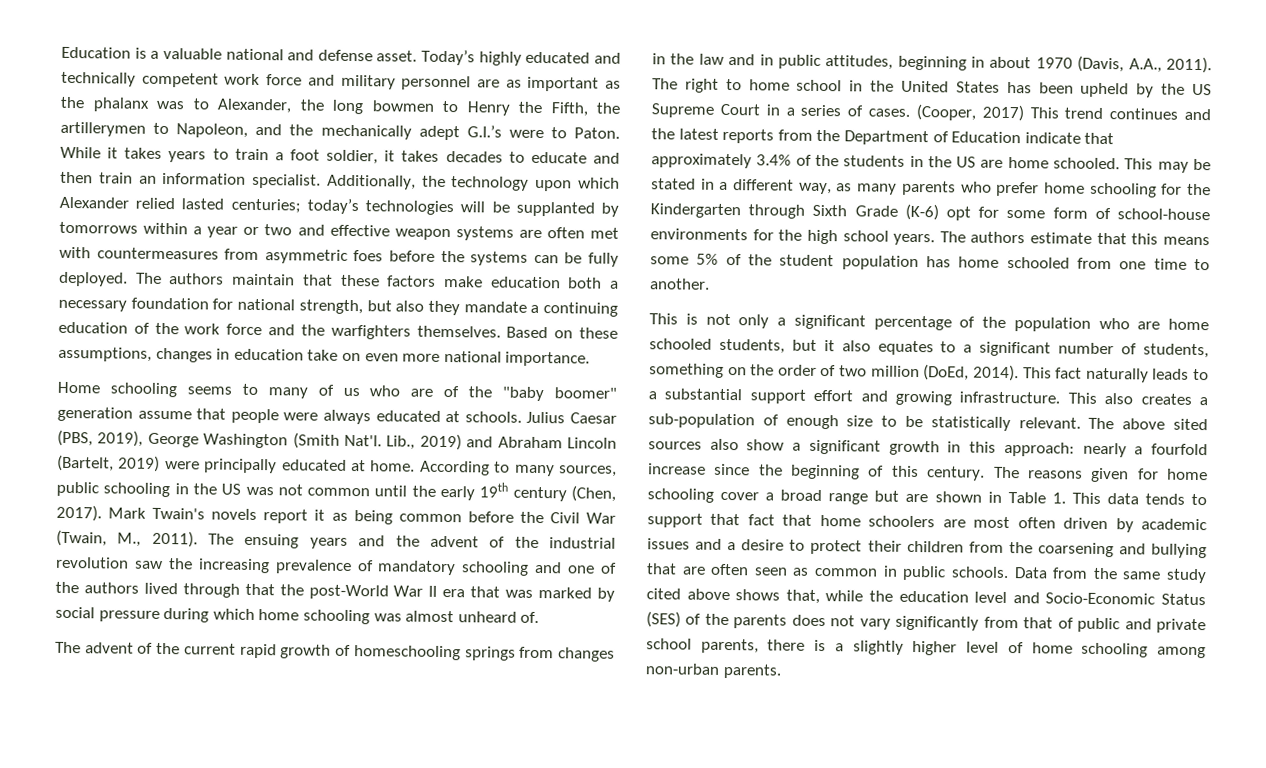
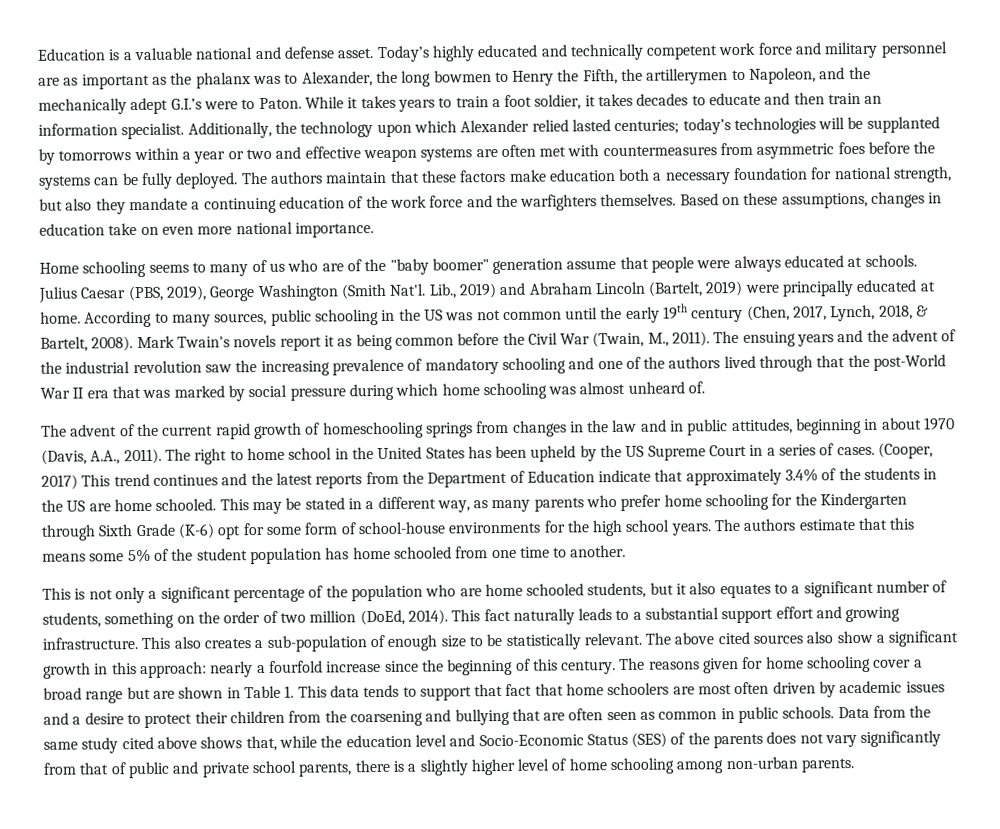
- According to many sources, public schooling in the US was not common until the early 19th century (Chen, 2017).
+ According to many sources, public schooling in the US was not common until the early 19th century (Chen, 2017, Lynch, 2018, & Bartelt, 2008).
- The above sited sources also show a significant growth in this approach: nearly a fourfold increase since the beginning of this century.
+ The above cited sources also show a significant growth in this approach: nearly a fourfold increase since the beginning of this century.

